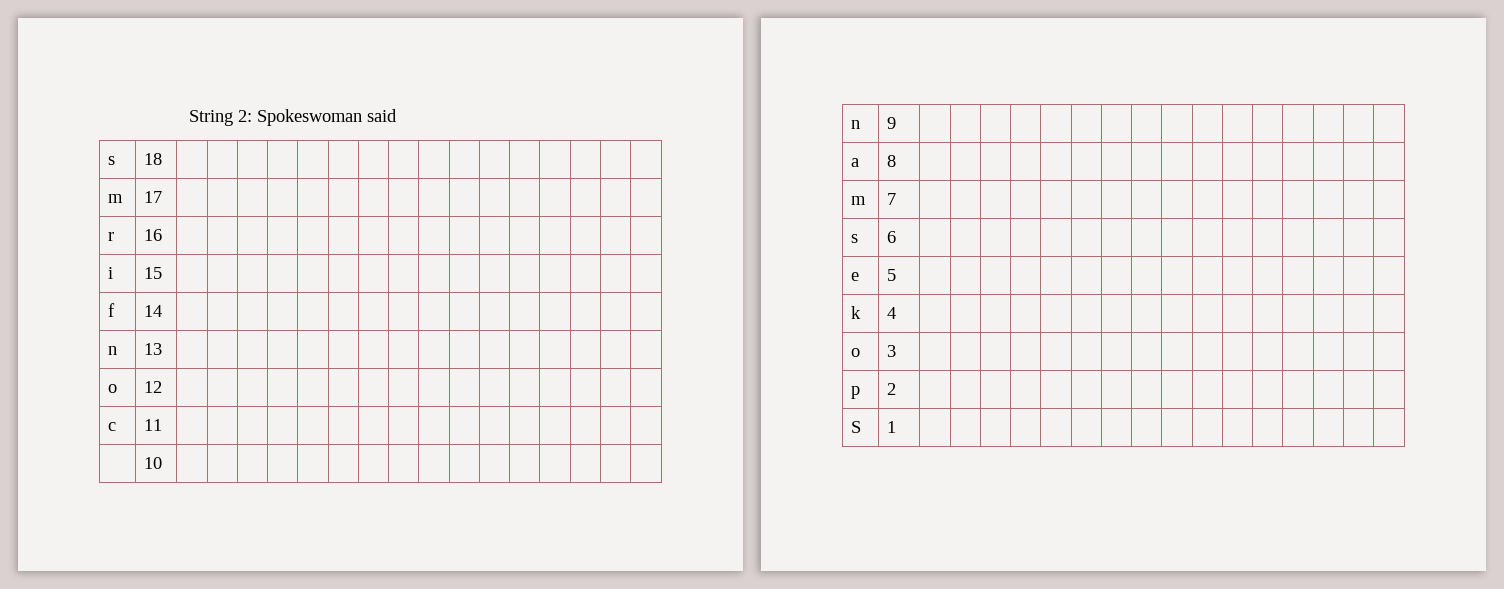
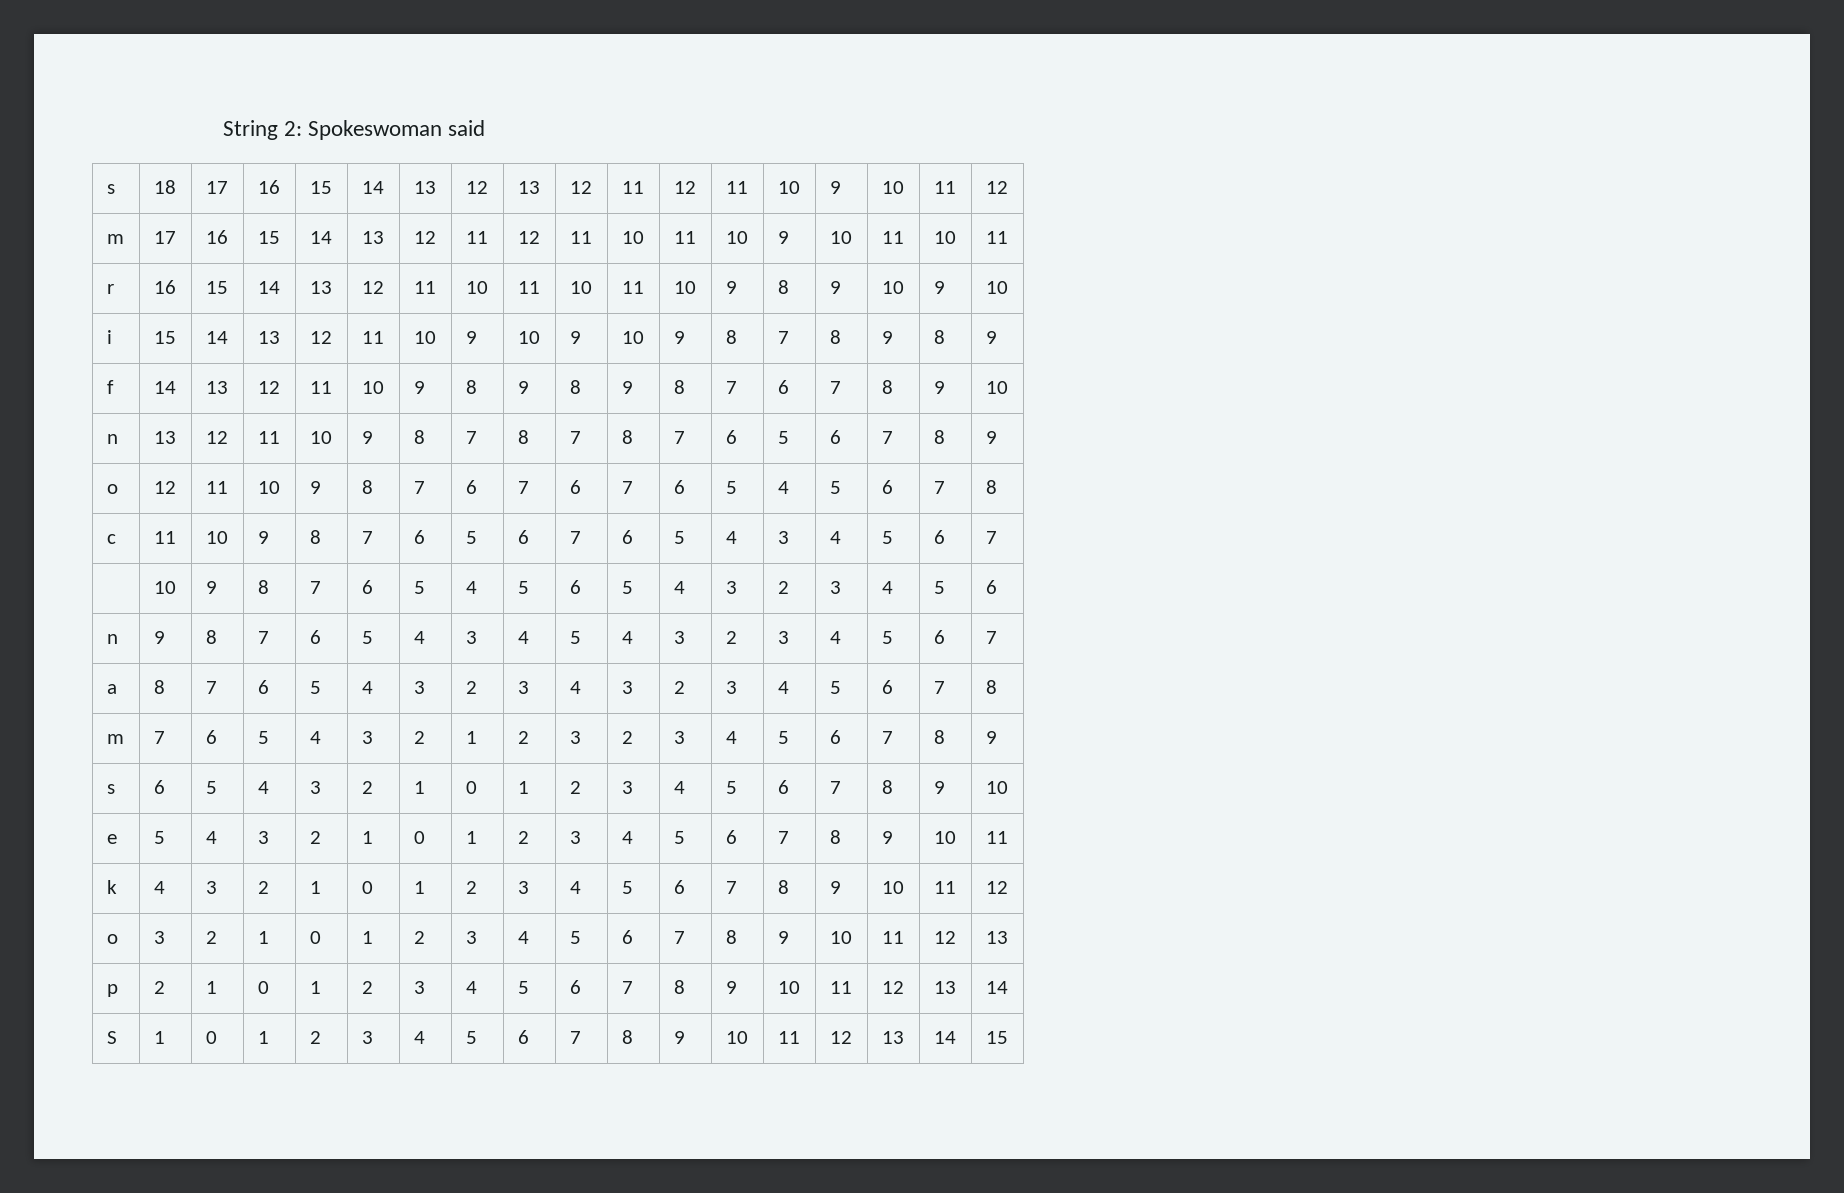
- s | 18 | | | | | | | | | | | | | | | |
- m | 17 | | | | | | | | | | | | | | | |
- r | 16 | | | | | | | | | | | | | | | |
- i | 15 | | | | | | | | | | | | | | | |
- f | 14 | | | | | | | | | | | | | | | |
- n | 13 | | | | | | | | | | | | | | | |
- o | 12 | | | | | | | | | | | | | | | |
- c | 11 | | | | | | | | | | | | | | | |
- | 10 | | | | | | | | | | | | | | | |
- n | 9 | | | | | | | | | | | | | | | |
- a | 8 | | | | | | | | | | | | | | | |
- m | 7 | | | | | | | | | | | | | | | |
- s | 6 | | | | | | | | | | | | | | | |
- e | 5 | | | | | | | | | | | | | | | |
- k | 4 | | | | | | | | | | | | | | | |
- o | 3 | | | | | | | | | | | | | | | |
- p | 2 | | | | | | | | | | | | | | | |
- S | 1 | | | | | | | | | | | | | | | |
+ s | 18 | 17 | 16 | 15 | 14 | 13 | 12 | 13 | 12 | 11 | 12 | 11 | 10 | 9 | 10 | 11 | 12
+ m | 17 | 16 | 15 | 14 | 13 | 12 | 11 | 12 | 11 | 10 | 11 | 10 | 9 | 10 | 11 | 10 | 11
+ r | 16 | 15 | 14 | 13 | 12 | 11 | 10 | 11 | 10 | 11 | 10 | 9 | 8 | 9 | 10 | 9 | 10
+ i | 15 | 14 | 13 | 12 | 11 | 10 | 9 | 10 | 9 | 10 | 9 | 8 | 7 | 8 | 9 | 8 | 9
+ f | 14 | 13 | 12 | 11 | 10 | 9 | 8 | 9 | 8 | 9 | 8 | 7 | 6 | 7 | 8 | 9 | 10
+ n | 13 | 12 | 11 | 10 | 9 | 8 | 7 | 8 | 7 | 8 | 7 | 6 | 5 | 6 | 7 | 8 | 9
+ o | 12 | 11 | 10 | 9 | 8 | 7 | 6 | 7 | 6 | 7 | 6 | 5 | 4 | 5 | 6 | 7 | 8
+ c | 11 | 10 | 9 | 8 | 7 | 6 | 5 | 6 | 7 | 6 | 5 | 4 | 3 | 4 | 5 | 6 | 7
+ | 10 | 9 | 8 | 7 | 6 | 5 | 4 | 5 | 6 | 5 | 4 | 3 | 2 | 3 | 4 | 5 | 6
+ n | 9 | 8 | 7 | 6 | 5 | 4 | 3 | 4 | 5 | 4 | 3 | 2 | 3 | 4 | 5 | 6 | 7
+ a | 8 | 7 | 6 | 5 | 4 | 3 | 2 | 3 | 4 | 3 | 2 | 3 | 4 | 5 | 6 | 7 | 8
+ m | 7 | 6 | 5 | 4 | 3 | 2 | 1 | 2 | 3 | 2 | 3 | 4 | 5 | 6 | 7 | 8 | 9
+ s | 6 | 5 | 4 | 3 | 2 | 1 | 0 | 1 | 2 | 3 | 4 | 5 | 6 | 7 | 8 | 9 | 10
+ e | 5 | 4 | 3 | 2 | 1 | 0 | 1 | 2 | 3 | 4 | 5 | 6 | 7 | 8 | 9 | 10 | 11
+ k | 4 | 3 | 2 | 1 | 0 | 1 | 2 | 3 | 4 | 5 | 6 | 7 | 8 | 9 | 10 | 11 | 12
+ o | 3 | 2 | 1 | 0 | 1 | 2 | 3 | 4 | 5 | 6 | 7 | 8 | 9 | 10 | 11 | 12 | 13
+ p | 2 | 1 | 0 | 1 | 2 | 3 | 4 | 5 | 6 | 7 | 8 | 9 | 10 | 11 | 12 | 13 | 14
+ S | 1 | 0 | 1 | 2 | 3 | 4 | 5 | 6 | 7 | 8 | 9 | 10 | 11 | 12 | 13 | 14 | 15

